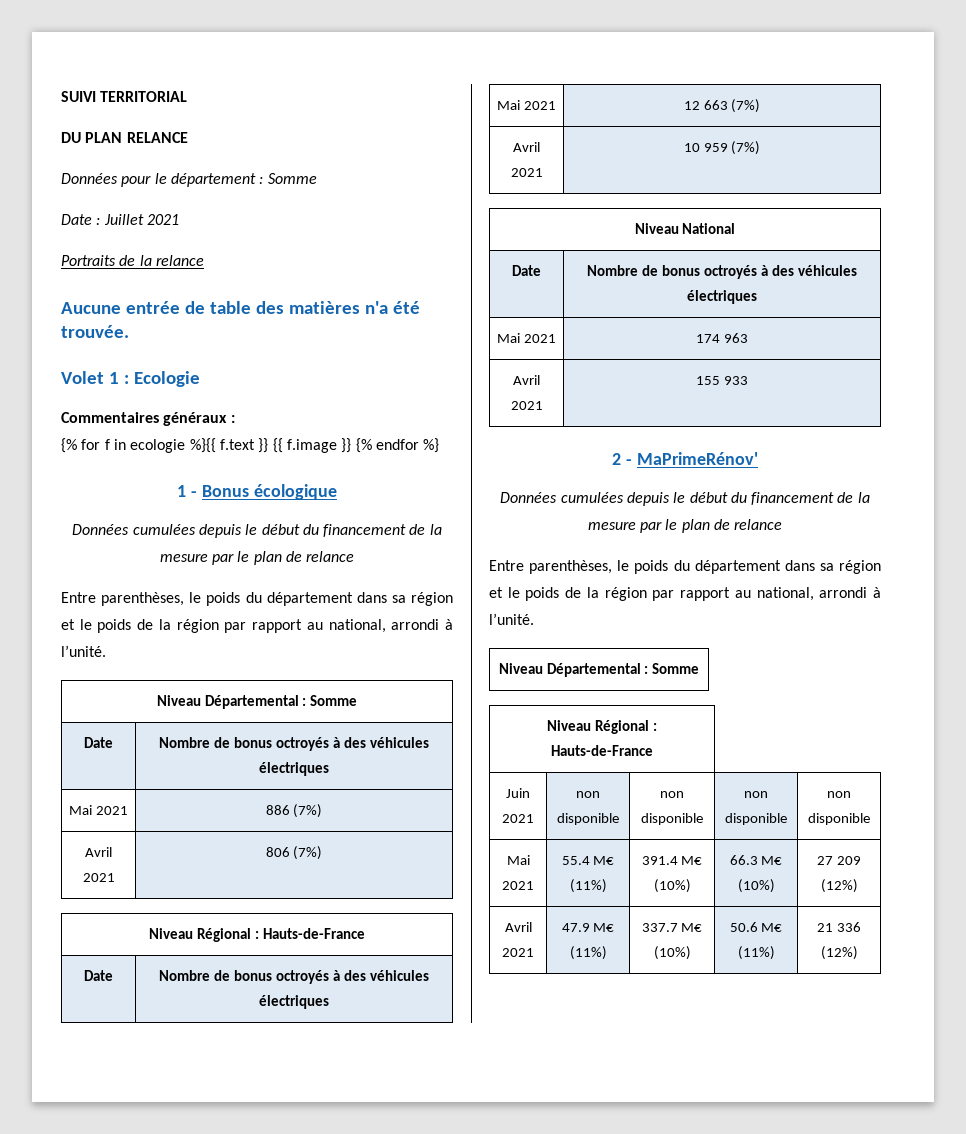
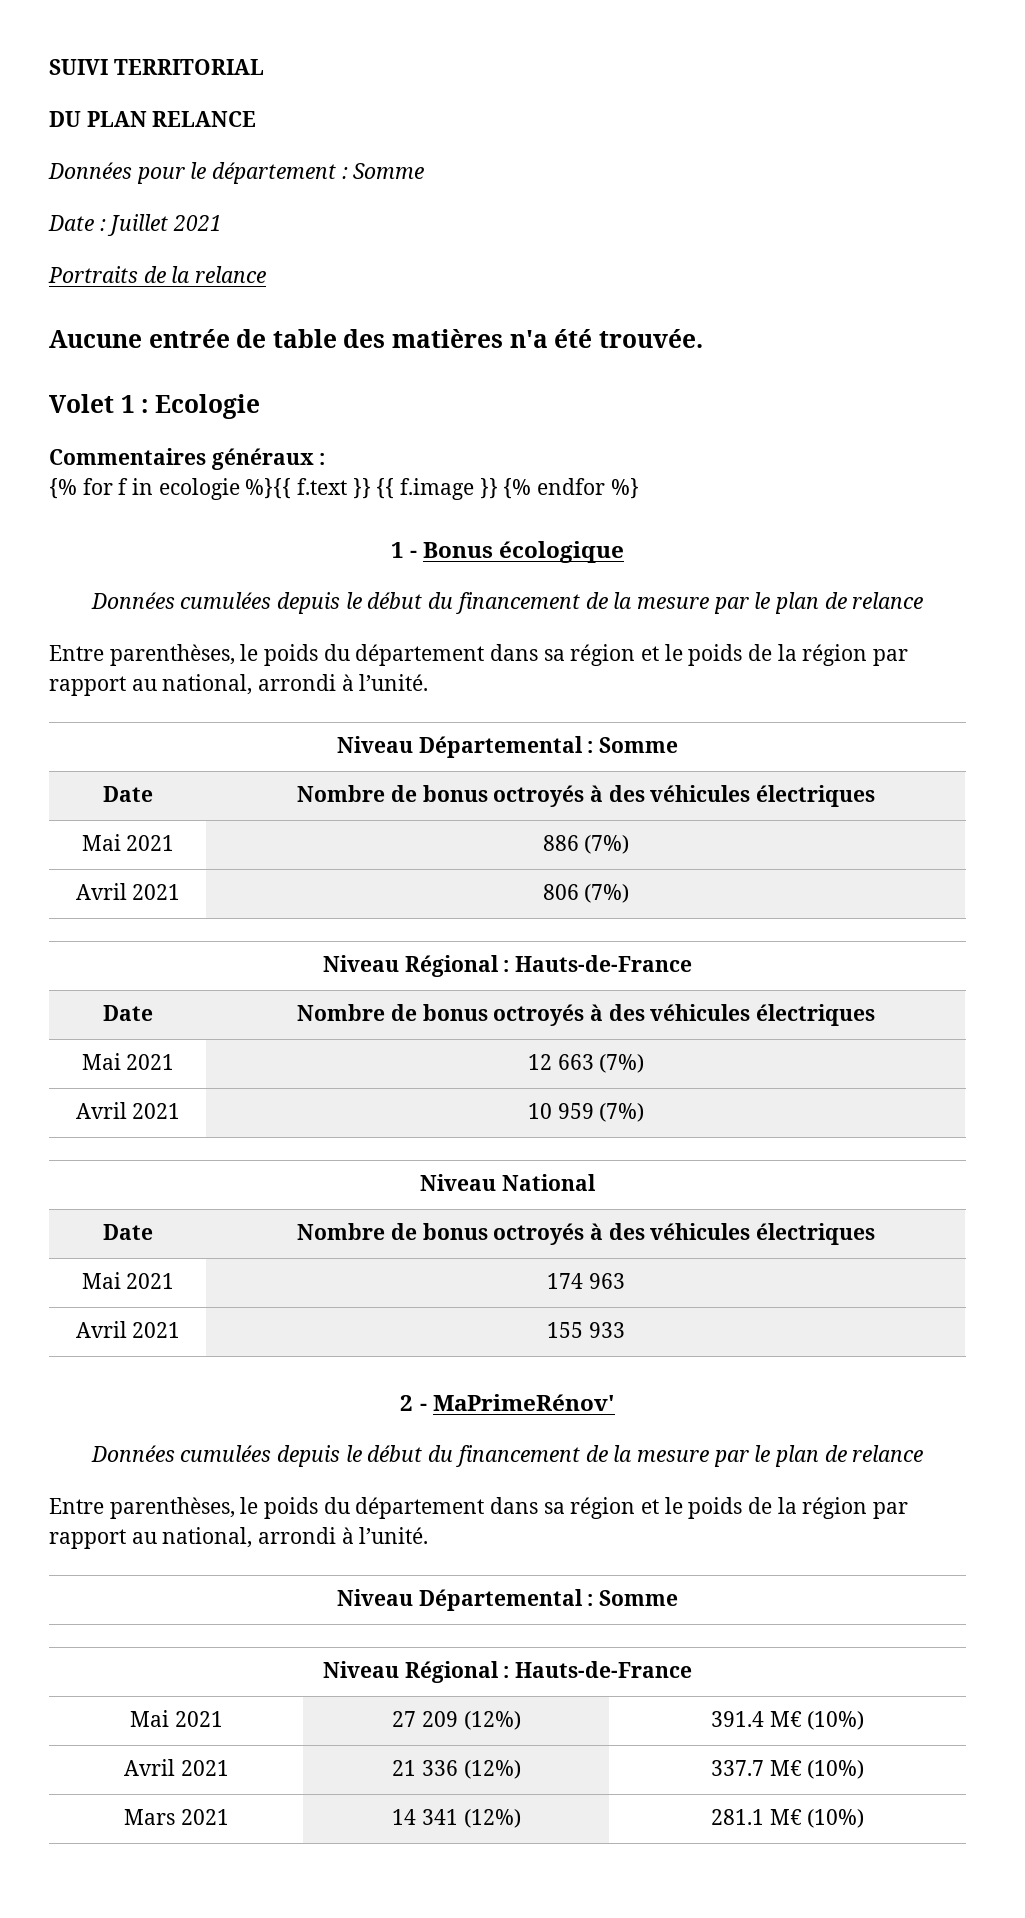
- Juin 2021 | non disponible | non disponible | non disponible | non disponible
- Mai 2021 | 55.4 M€ (11%) | 391.4 M€ (10%) | 66.3 M€ (10%) | 27 209 (12%)
- Avril 2021 | 47.9 M€ (11%) | 337.7 M€ (10%) | 50.6 M€ (11%) | 21 336 (12%)
+ Mai 2021 | 27 209 (12%) | 391.4 M€ (10%)
+ Avril 2021 | 21 336 (12%) | 337.7 M€ (10%)
+ Mars 2021 | 14 341 (12%) | 281.1 M€ (10%)

